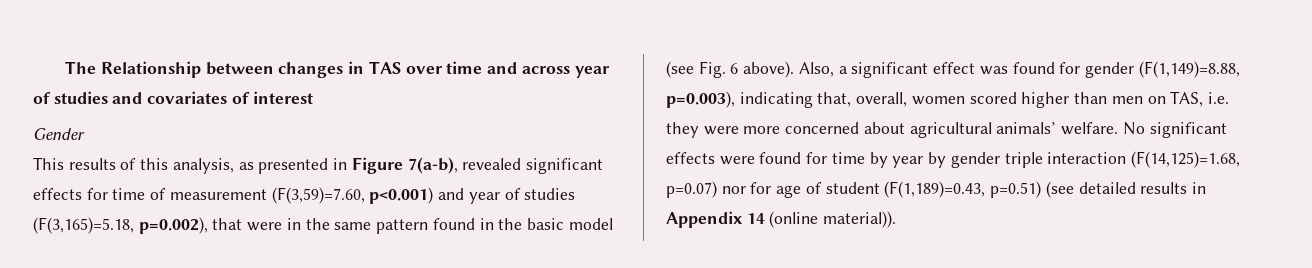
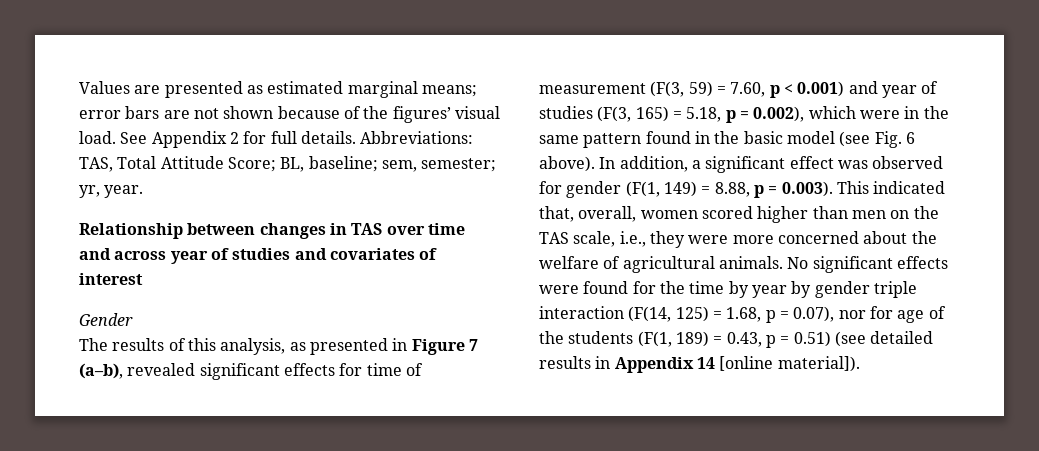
- The Relationship between changes in TAS over time and across year of studies and covariates of interest
+ Values are presented as estimated marginal means; error bars are not shown because of the figures’ visual load. See Appendix 2 for full details. Abbreviations: TAS, Total Attitude Score; BL, baseline; sem, semester; yr, year.
+ Relationship between changes in TAS over time and across year of studies and covariates of interest
- This results of this analysis, as presented in Figure 7(a-b), revealed significant effects for time of measurement (F(3,59)=7.60, p<0.001) and year of studies (F(3,165)=5.18, p=0.002), that were in the same pattern found in the basic model (see Fig. 6 above).
+ The results of this analysis, as presented in Figure 7 (a–b), revealed significant effects for time of measurement (F(3, 59) = 7.60, p < 0.001) and year of studies (F(3, 165) = 5.18, p = 0.002), which were in the same pattern found in the basic model (see Fig. 6 above).
- Also, a significant effect was found for gender (F(1,149)=8.88, p=0.003), indicating that, overall, women scored higher than men on TAS, i.e. they were more concerned about agricultural animals’ welfare.
+ In addition, a significant effect was observed for gender (F(1, 149) = 8.88, p = 0.003). This indicated that, overall, women scored higher than men on the TAS scale, i.e., they were more concerned about the welfare of agricultural animals.
- No significant effects were found for time by year by gender triple interaction (F(14,125)=1.68, p=0.07) nor for age of student (F(1,189)=0.43, p=0.51) (see detailed results in Appendix 14 (online material)).
+ No significant effects were found for the time by year by gender triple interaction (F(14, 125) = 1.68, p = 0.07), nor for age of the students (F(1, 189) = 0.43, p = 0.51) (see detailed results in Appendix 14 [online material]).

